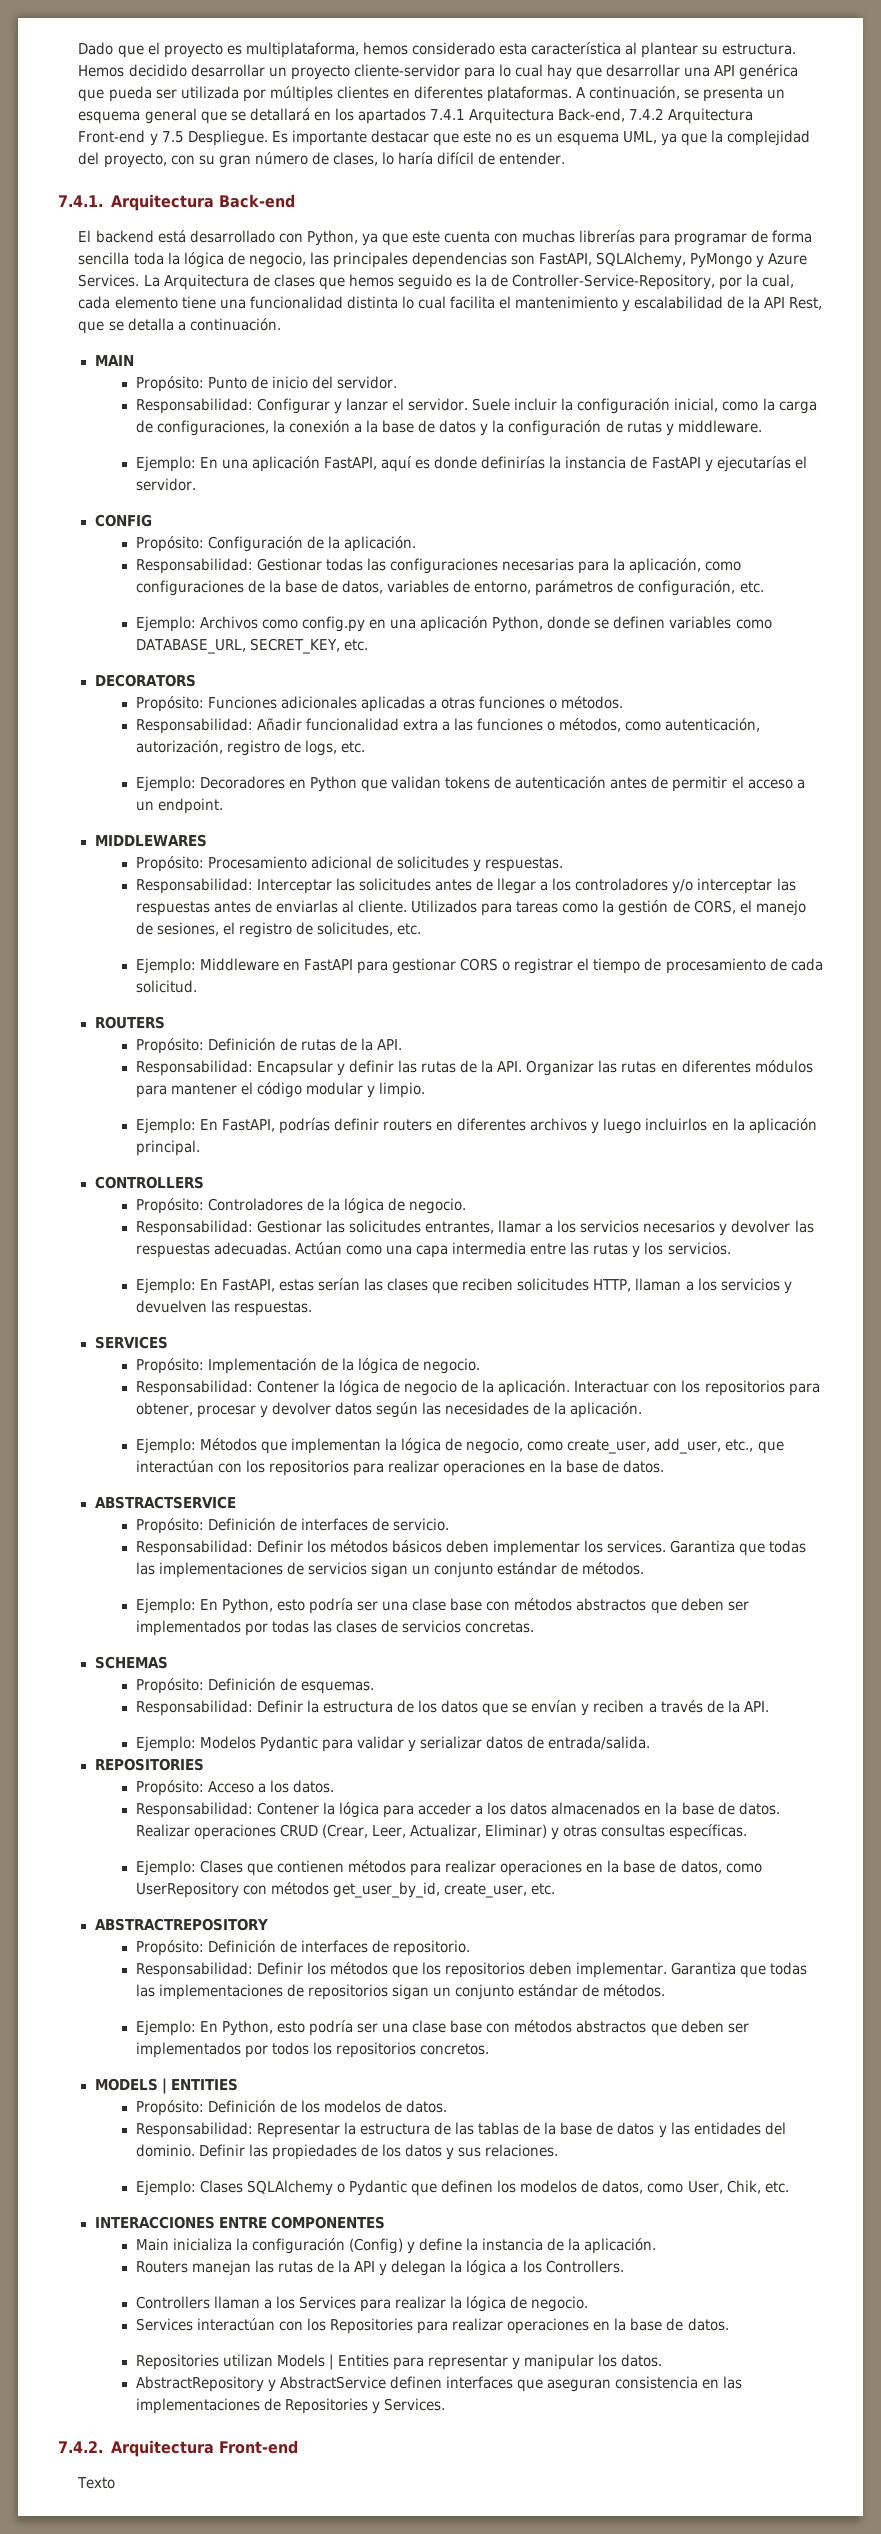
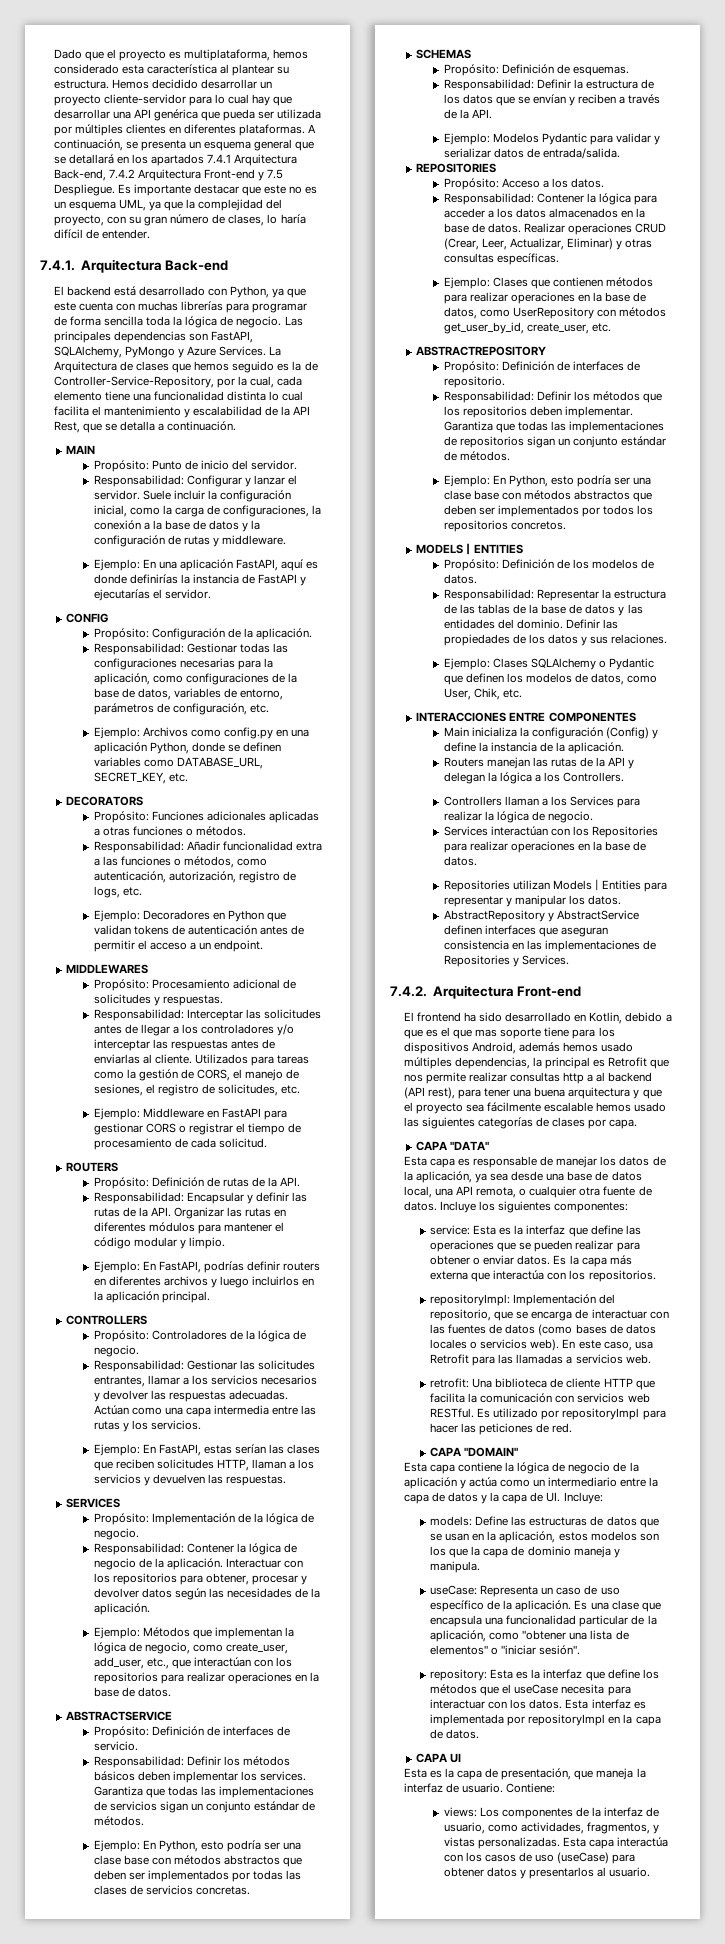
- El backend está desarrollado con Python, ya que este cuenta con muchas librerías para programar de forma sencilla toda la lógica de negocio, las principales dependencias son FastAPI, SQLAlchemy, PyMongo y Azure Services.
+ El backend está desarrollado con Python, ya que este cuenta con muchas librerías para programar de forma sencilla toda la lógica de negocio. Las principales dependencias son FastAPI, SQLAlchemy, PyMongo y Azure Services.
- Texto
+ El frontend ha sido desarrollado en Kotlin, debido a que es el que mas soporte tiene para los dispositivos Android, además hemos usado múltiples dependencias, la principal es Retrofit que nos permite realizar consultas http a al backend (API rest), para tener una buena arquitectura y que el proyecto sea fácilmente escalable hemos usado las siguientes categorías de clases por capa.
+ CAPA "DATA"
+ Esta capa es responsable de manejar los datos de la aplicación, ya sea desde una base de datos local, una API remota, o cualquier otra fuente de datos. Incluye los siguientes componentes:
+ service: Esta es la interfaz que define las operaciones que se pueden realizar para obtener o enviar datos. Es la capa más externa que interactúa con los repositorios.
+ repositoryImpl: Implementación del repositorio, que se encarga de interactuar con las fuentes de datos (como bases de datos locales o servicios web). En este caso, usa Retrofit para las llamadas a servicios web.
+ retrofit: Una biblioteca de cliente HTTP que facilita la comunicación con servicios web RESTful. Es utilizado por repositoryImpl para hacer las peticiones de red.
+ CAPA "DOMAIN"
+ Esta capa contiene la lógica de negocio de la aplicación y actúa como un intermediario entre la capa de datos y la capa de UI. Incluye:
+ models: Define las estructuras de datos que se usan en la aplicación, estos modelos son los que la capa de dominio maneja y manipula.
+ useCase: Representa un caso de uso específico de la aplicación. Es una clase que encapsula una funcionalidad particular de la aplicación, como "obtener una lista de elementos" o "iniciar sesión".
+ repository: Esta es la interfaz que define los métodos que el useCase necesita para interactuar con los datos. Esta interfaz es implementada por repositoryImpl en la capa de datos.
+ CAPA UI
+ Esta es la capa de presentación, que maneja la interfaz de usuario. Contiene:
+ views: Los componentes de la interfaz de usuario, como actividades, fragmentos, y vistas personalizadas. Esta capa interactúa con los casos de uso (useCase) para obtener datos y presentarlos al usuario.

